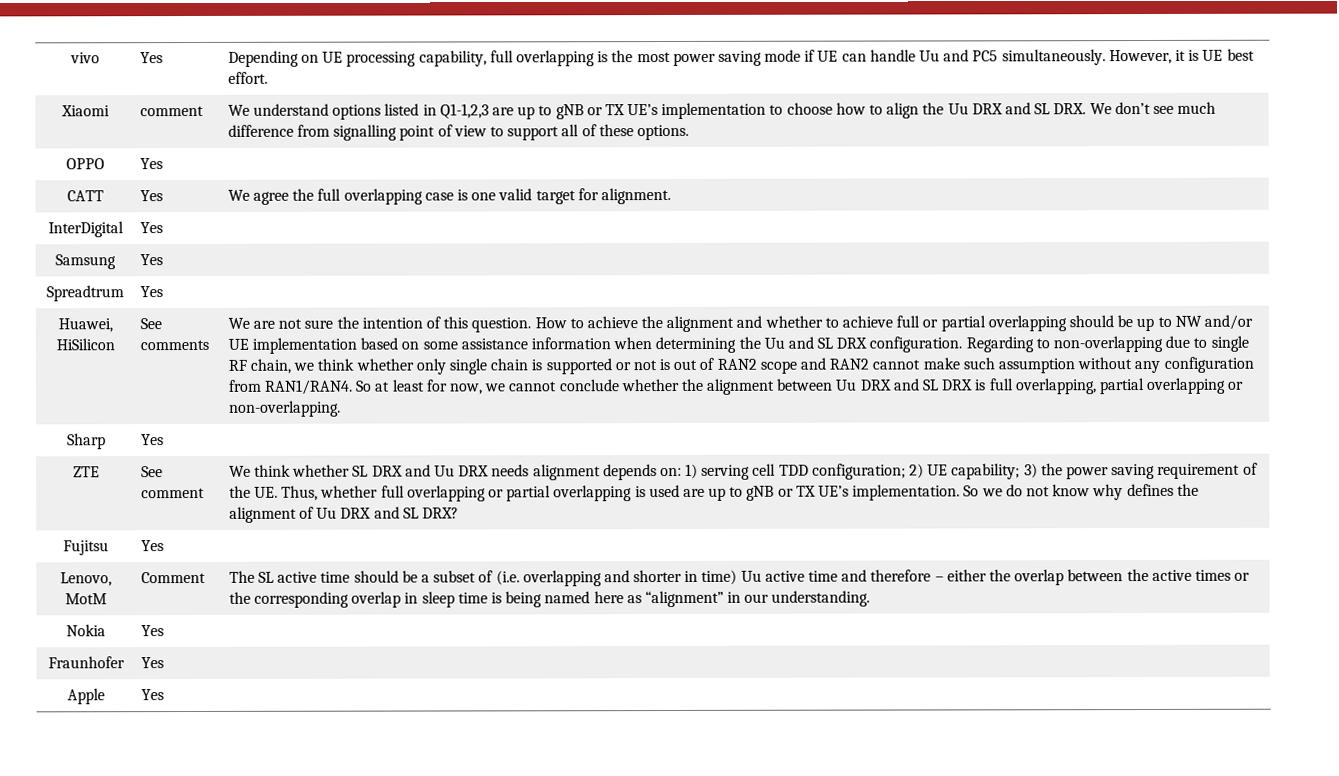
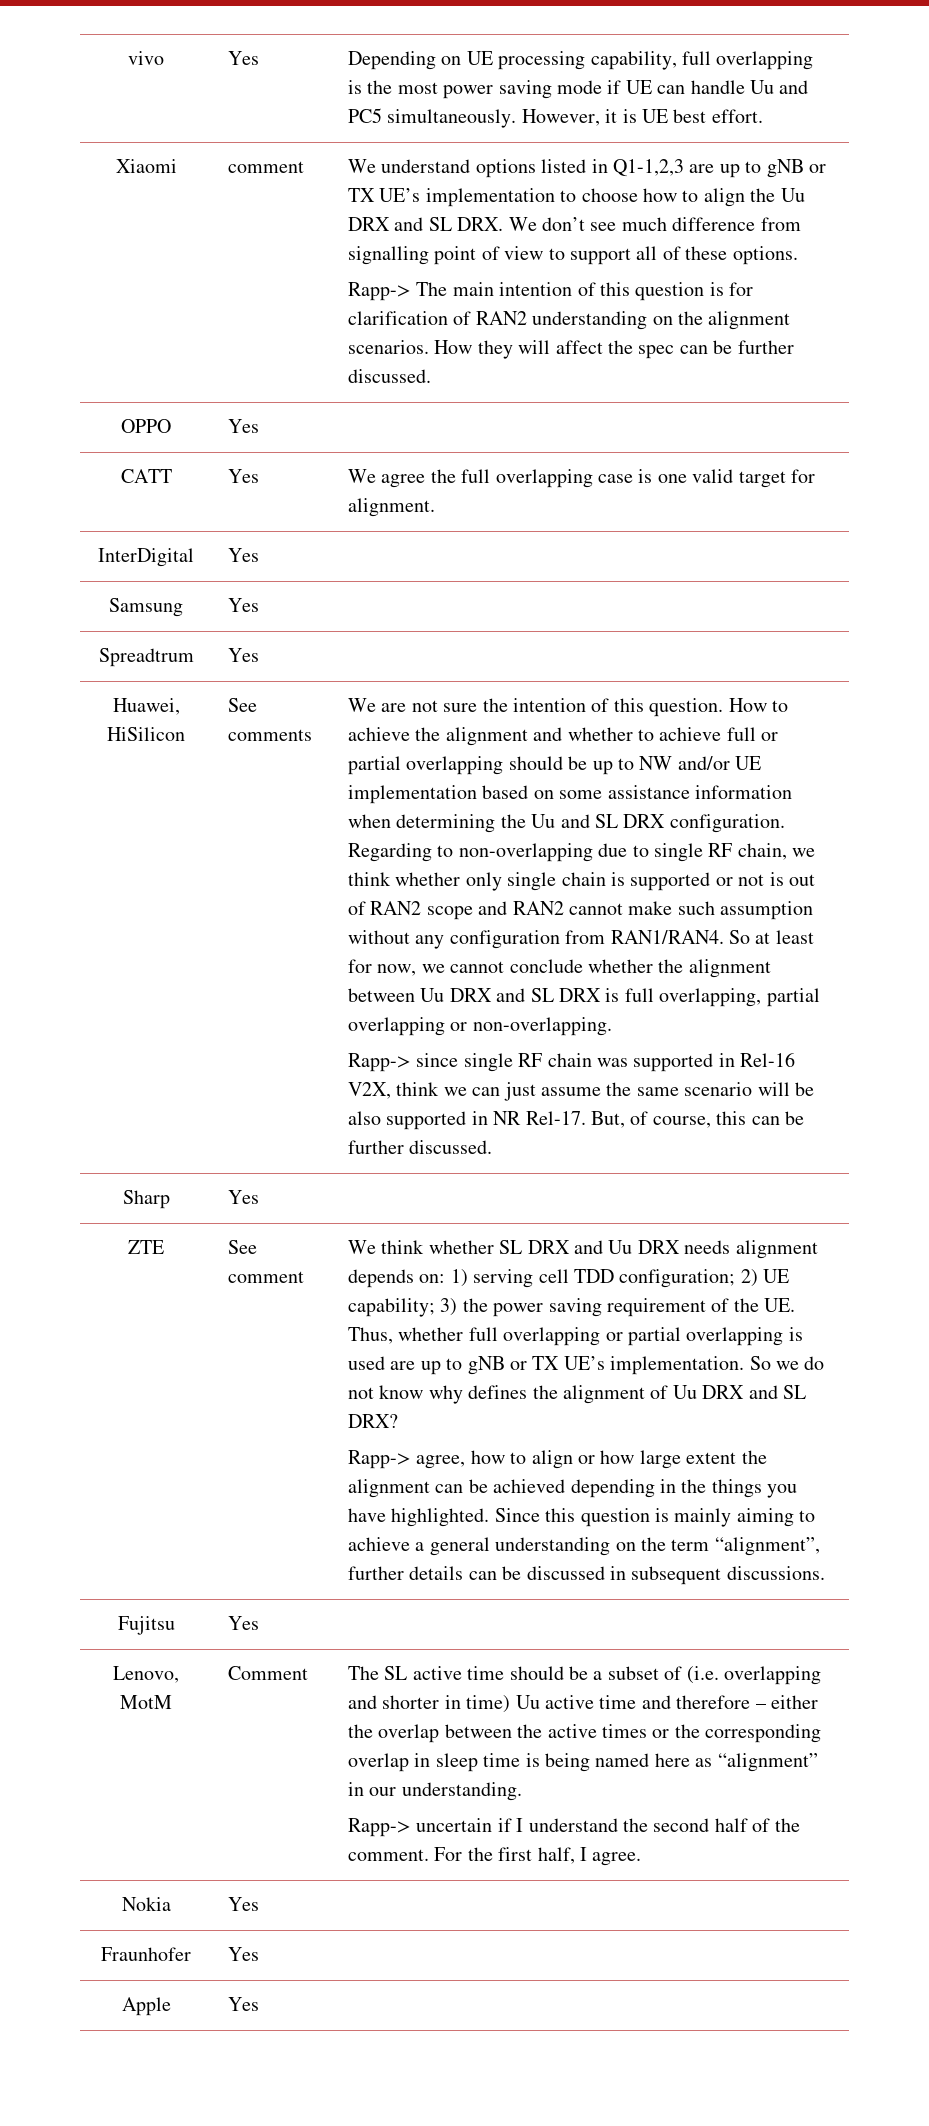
+ Rapp-> The main intention of this question is for clarification of RAN2 understanding on the alignment scenarios. How they will affect the spec can be further discussed.
+ Rapp-> since single RF chain was supported in Rel-16 V2X, think we can just assume the same scenario will be also supported in NR Rel-17. But, of course, this can be further discussed.
+ Rapp-> agree, how to align or how large extent the alignment can be achieved depending in the things you have highlighted. Since this question is mainly aiming to achieve a general understanding on the term “alignment”, further details can be discussed in subsequent discussions.
+ Rapp-> uncertain if I understand the second half of the comment. For the first half, I agree.

